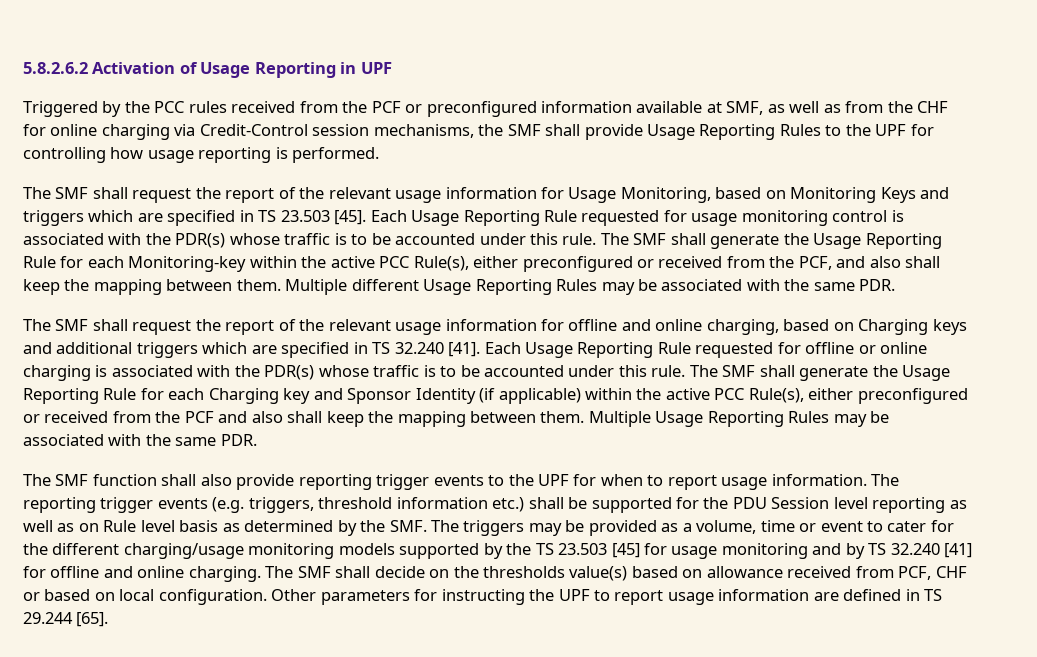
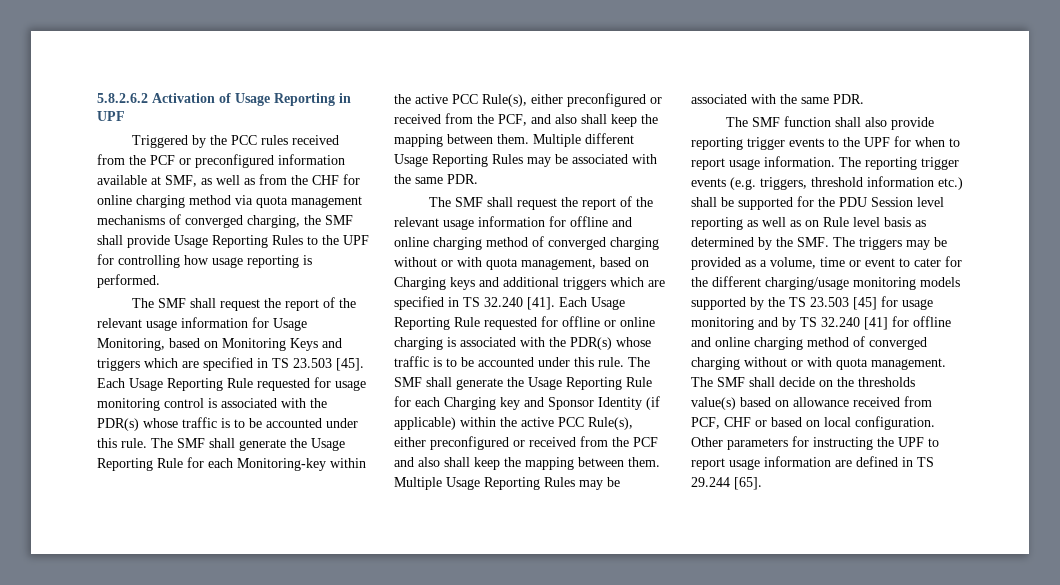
- Triggered by the PCC rules received from the PCF or preconfigured information available at SMF, as well as from the CHF for online charging via Credit-Control session mechanisms, the SMF shall provide Usage Reporting Rules to the UPF for controlling how usage reporting is performed.
+ Triggered by the PCC rules received from the PCF or preconfigured information available at SMF, as well as from the CHF for online charging method via quota management mechanisms of converged charging, the SMF shall provide Usage Reporting Rules to the UPF for controlling how usage reporting is performed.
- The SMF shall request the report of the relevant usage information for offline and online charging, based on Charging keys and additional triggers which are specified in TS 32.240 [41].
+ The SMF shall request the report of the relevant usage information for offline and online charging method of converged charging without or with quota management, based on Charging keys and additional triggers which are specified in TS 32.240 [41].
- The reporting trigger events (e.g. triggers, threshold information etc.) shall be supported for the PDU Session level reporting as well as on Rule level basis as determined by the SMF. The triggers may be provided as a volume, time or event to cater for the different charging/usage monitoring models supported by the TS 23.503 [45] for usage monitoring and by TS 32.240 [41] for offline and online charging.
+ The reporting trigger events (e.g. triggers, threshold information etc.) shall be supported for the PDU Session level reporting as well as on Rule level basis as determined by the SMF. The triggers may be provided as a volume, time or event to cater for the different charging/usage monitoring models supported by the TS 23.503 [45] for usage monitoring and by TS 32.240 [41] for offline and online charging method of converged charging without or with quota management.

